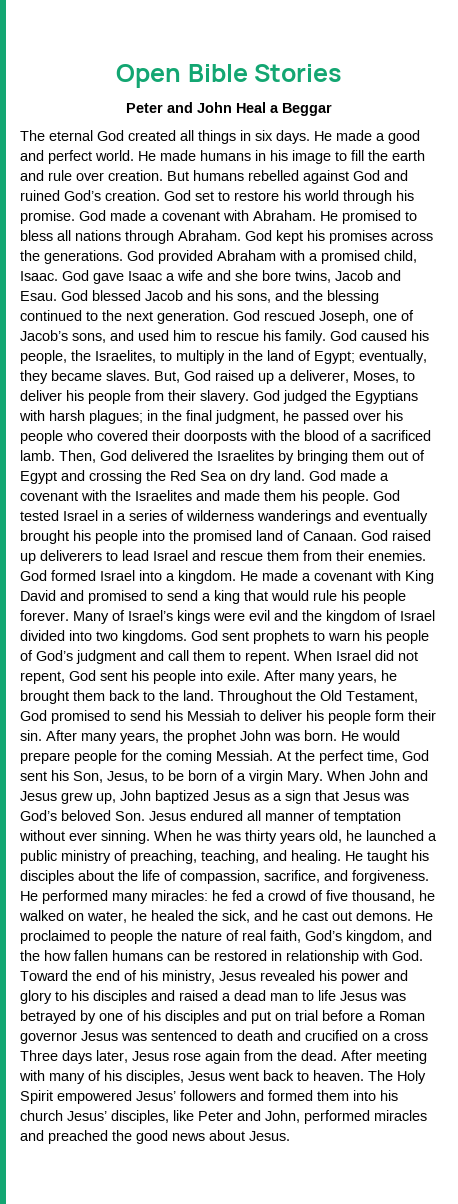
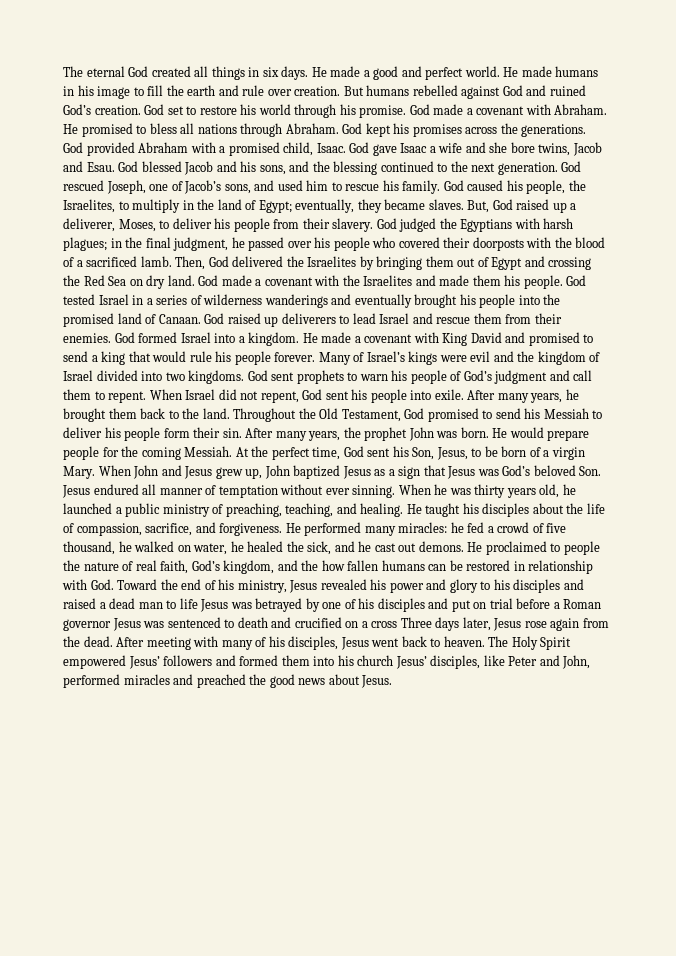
- Open Bible Stories
- Peter and John Heal a Beggar

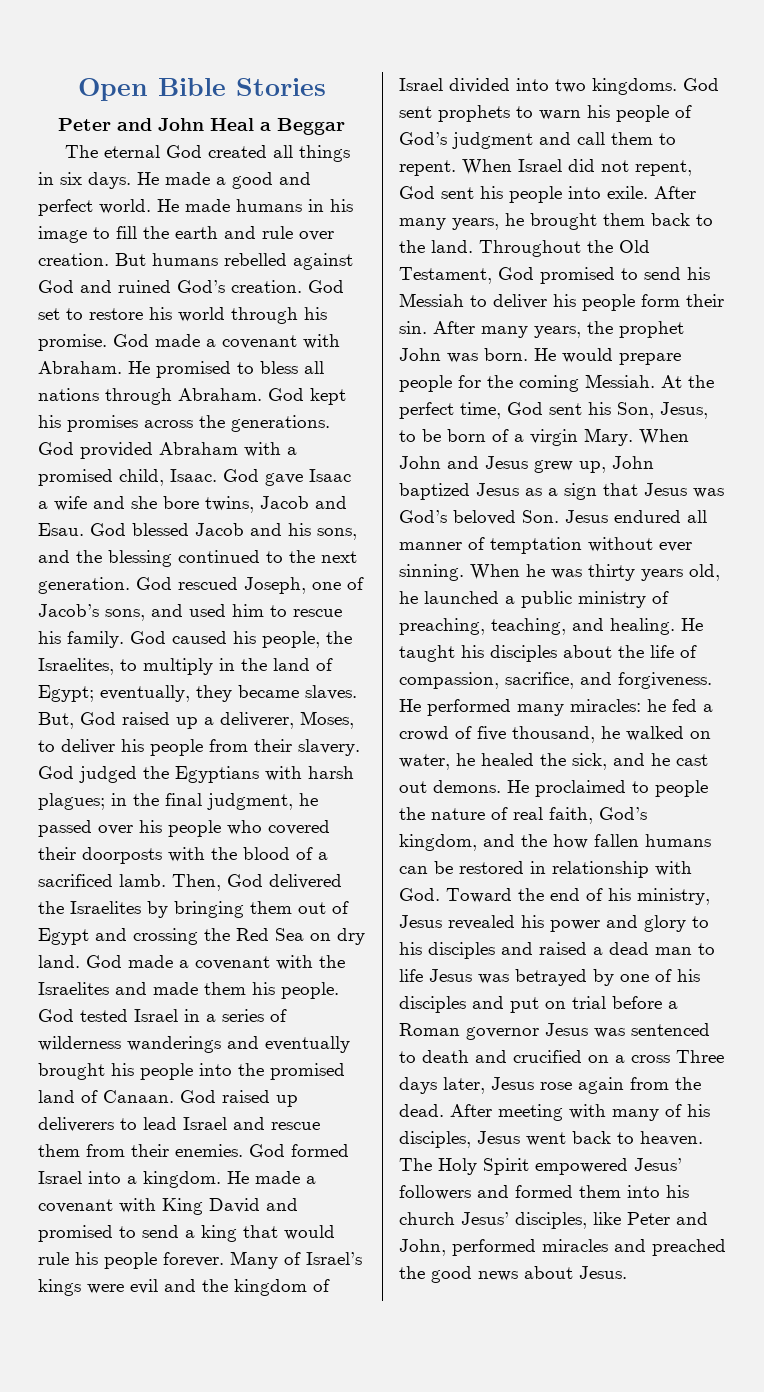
+ Open Bible Stories
+ Peter and John Heal a Beggar

